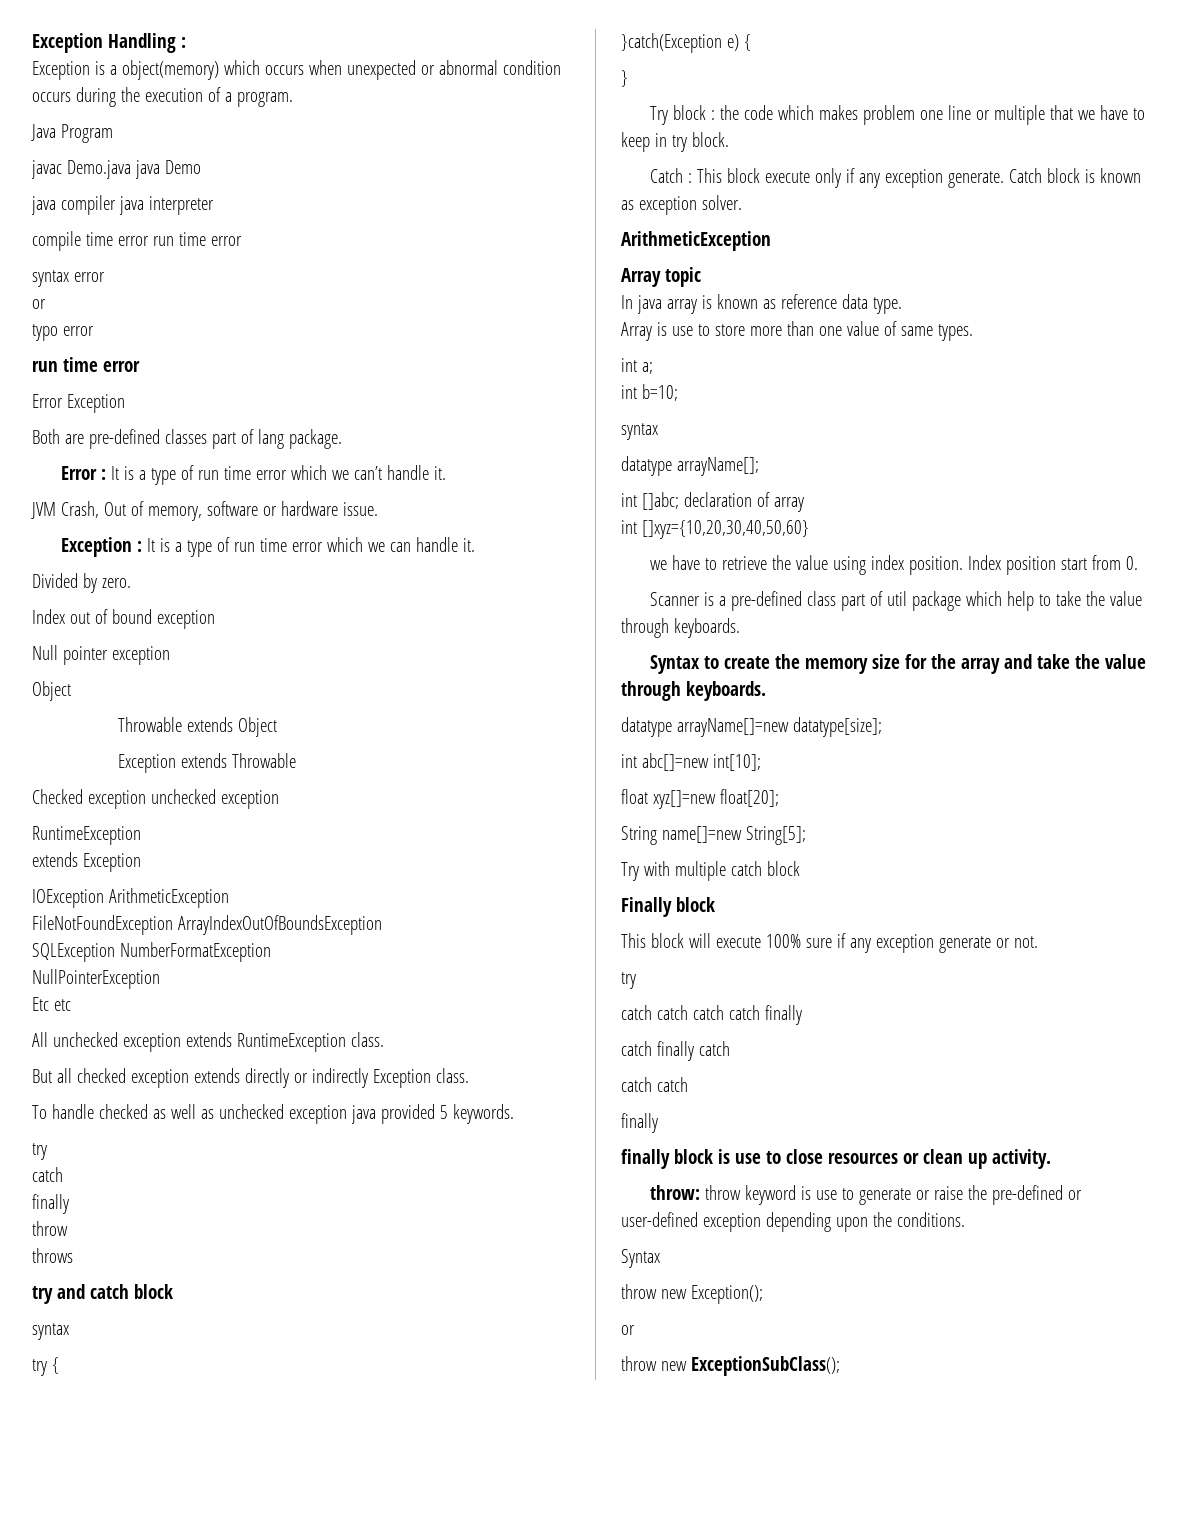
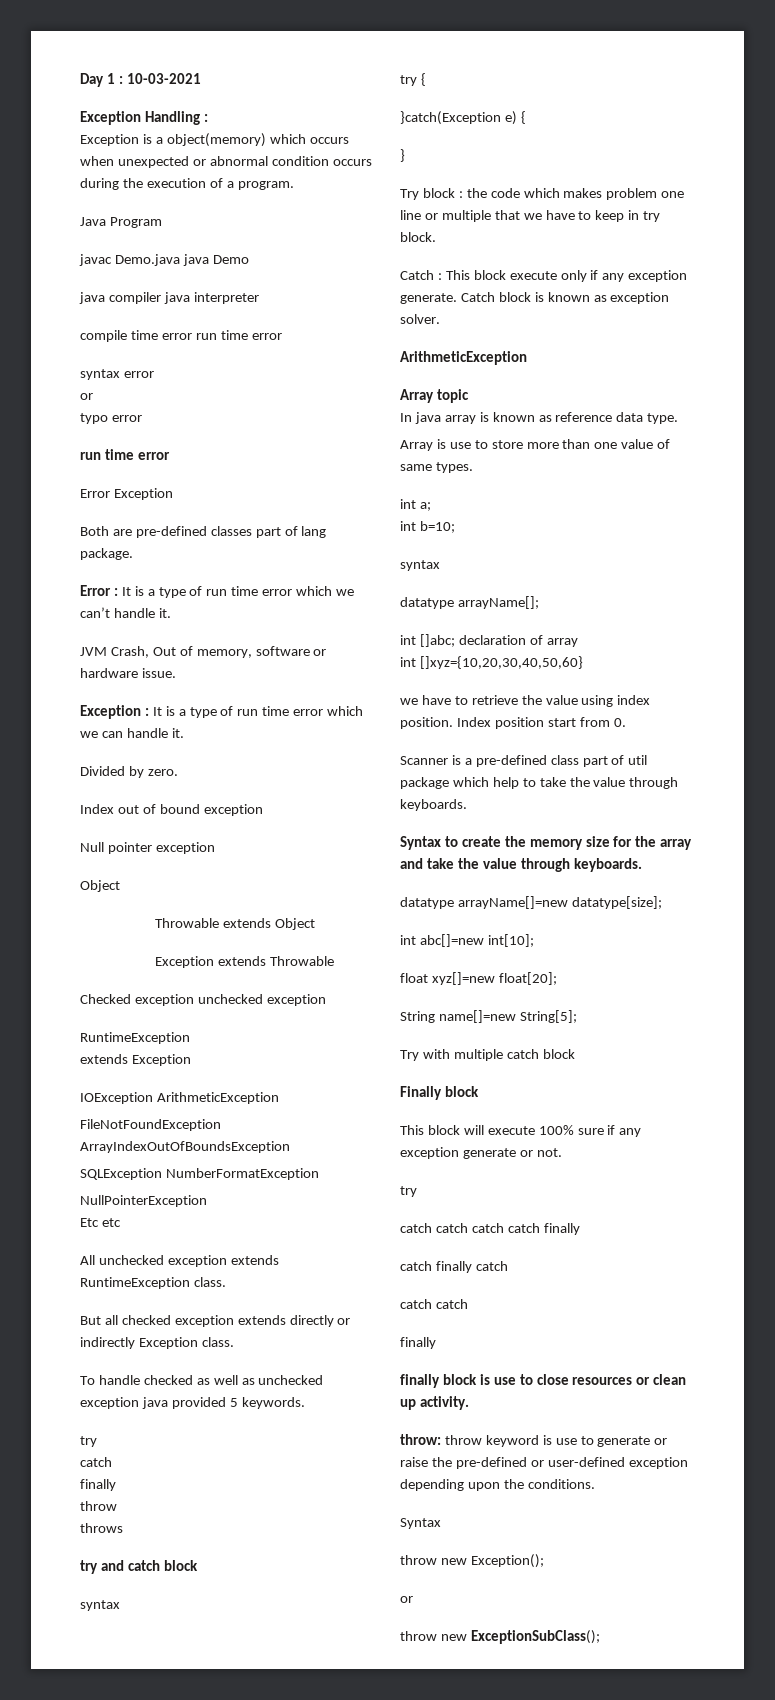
+ Day 1 : 10-03-2021

